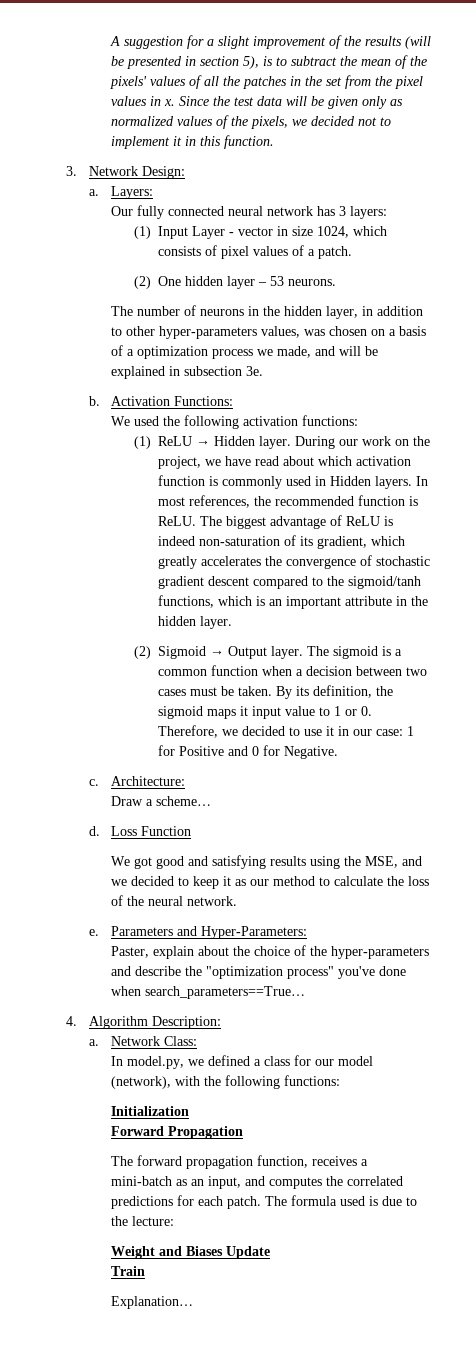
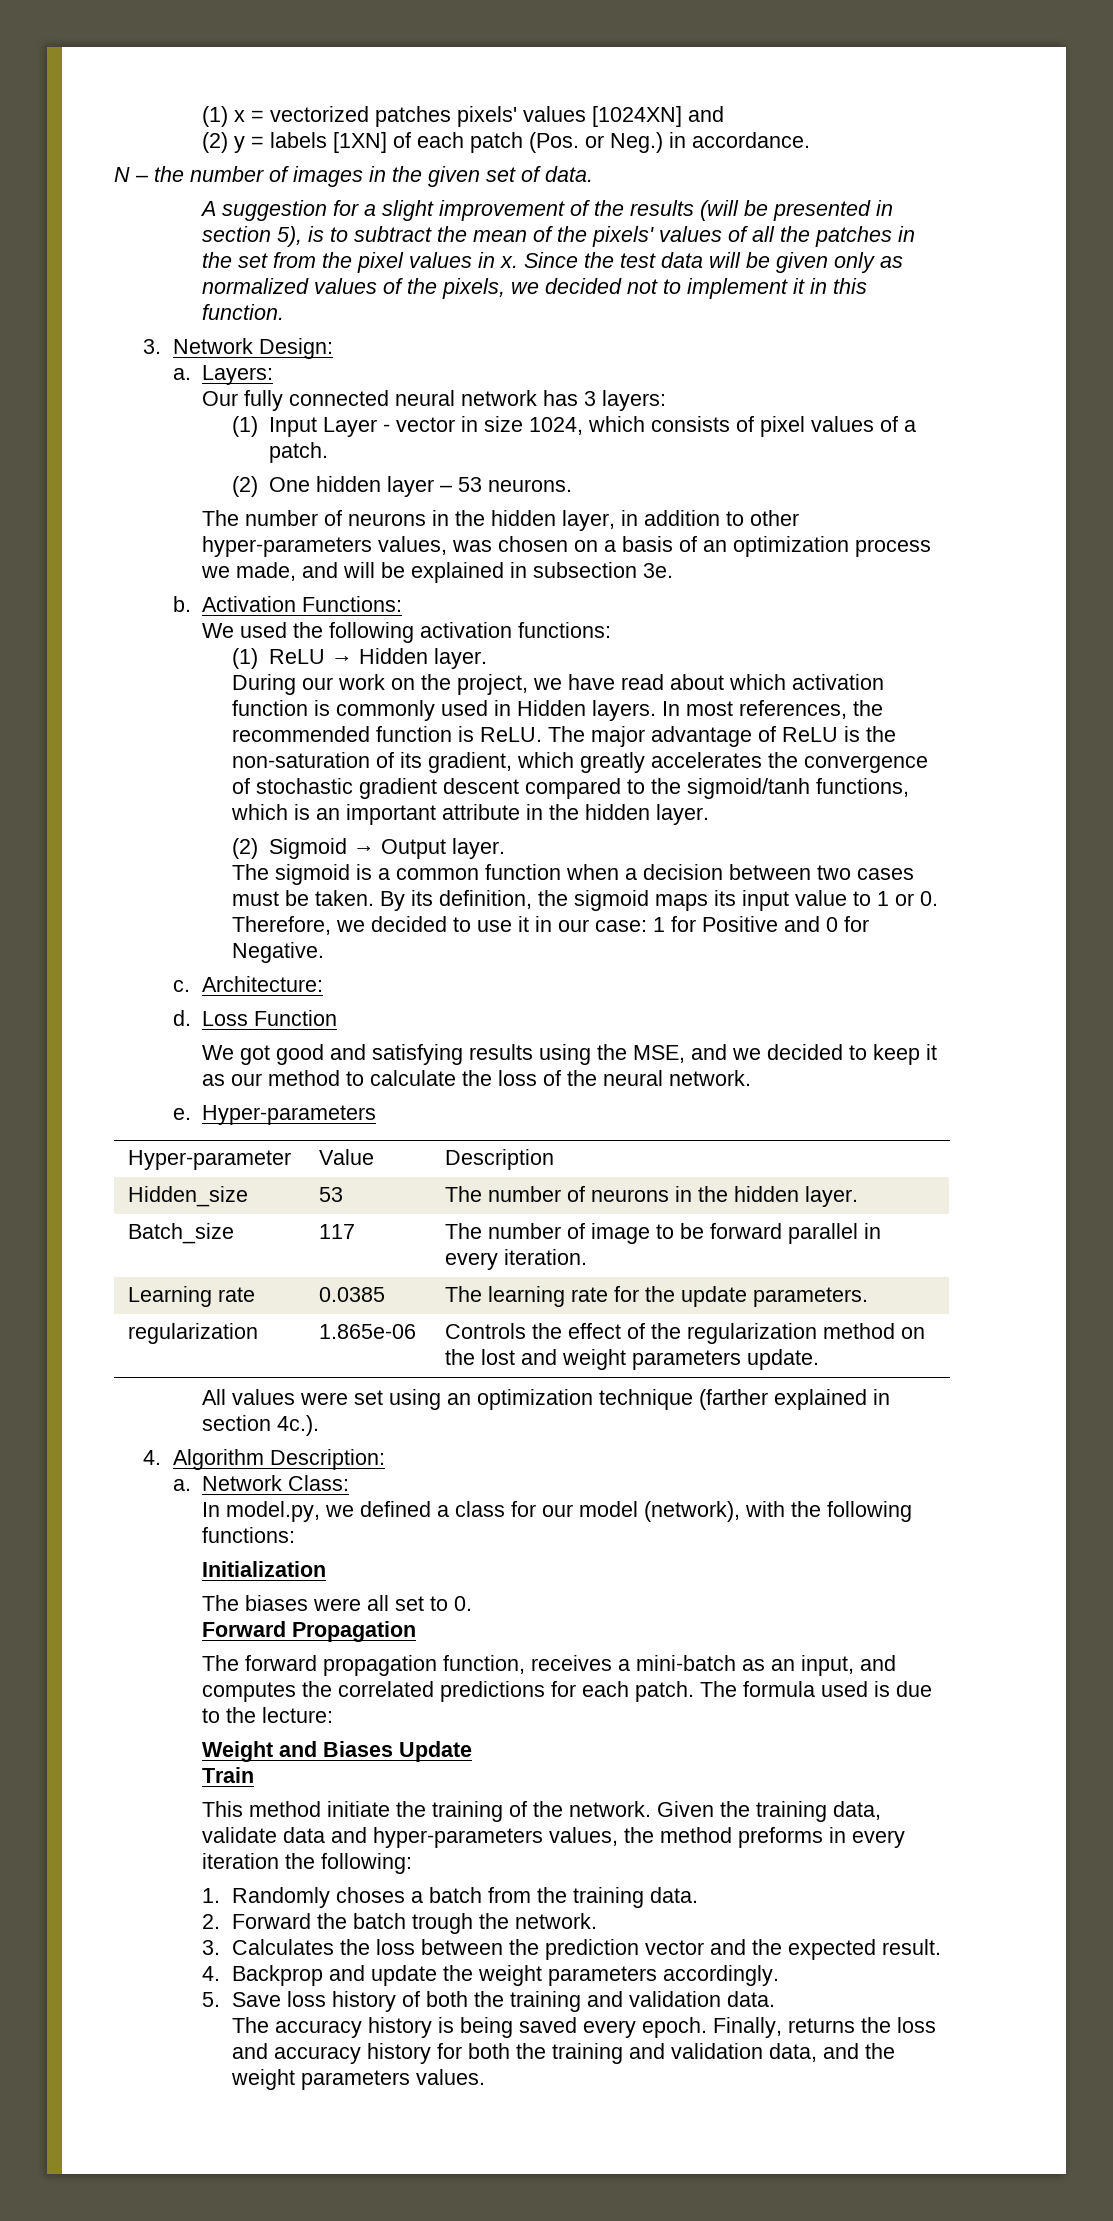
+ (1) x = vectorized patches pixels' values [1024XN] and
+ (2) y = labels [1XN] of each patch (Pos. or Neg.) in accordance.
+ N – the number of images in the given set of data.
- The number of neurons in the hidden layer, in addition to other hyper-parameters values, was chosen on a basis of a optimization process we made, and will be explained in subsection 3e.
+ The number of neurons in the hidden layer, in addition to other hyper-parameters values, was chosen on a basis of an optimization process we made, and will be explained in subsection 3e.
- (1) ReLU → Hidden layer. During our work on the project, we have read about which activation function is commonly used in Hidden layers.
+ (1) ReLU → Hidden layer.
+ During our work on the project, we have read about which activation function is commonly used in Hidden layers.
- The biggest advantage of ReLU is indeed non-saturation of its gradient, which greatly accelerates the convergence of stochastic gradient descent compared to the sigmoid/tanh functions, which is an important attribute in the hidden layer.
+ The major advantage of ReLU is the non-saturation of its gradient, which greatly accelerates the convergence of stochastic gradient descent compared to the sigmoid/tanh functions, which is an important attribute in the hidden layer.
- (2) Sigmoid → Output layer. The sigmoid is a common function when a decision between two cases must be taken.
+ (2) Sigmoid → Output layer.
+ The sigmoid is a common function when a decision between two cases must be taken.
- By its definition, the sigmoid maps it input value to 1 or 0. Therefore, we decided to use it in our case: 1 for Positive and 0 for Negative.
+ By its definition, the sigmoid maps its input value to 1 or 0. Therefore, we decided to use it in our case: 1 for Positive and 0 for Negative.
- Draw a scheme…
- Parameters and Hyper-Parameters:
- Paster, explain about the choice of the hyper-parameters and describe the "optimization process" you've done when search_parameters==True…
+ Hyper-parameters
+ Hyper-parameter | Value | Description
+ Hidden_size | 53 | The number of neurons in the hidden layer.
+ Batch_size | 117 | The number of image to be forward parallel in every iteration.
+ Learning rate | 0.0385 | The learning rate for the update parameters.
+ regularization | 1.865e-06 | Controls the effect of the regularization method on the lost and weight parameters update.
+ All values were set using an optimization technique (farther explained in section 4c.).
+ The biases were all set to 0.
- Explanation…
+ This method initiate the training of the network. Given the training data, validate data and hyper-parameters values, the method preforms in every iteration the following:
+ 1. Randomly choses a batch from the training data.
+ 2. Forward the batch trough the network.
+ 3. Calculates the loss between the prediction vector and the expected result.
+ 4. Backprop and update the weight parameters accordingly.
+ 5. Save loss history of both the training and validation data.
+ The accuracy history is being saved every epoch. Finally, returns the loss and accuracy history for both the training and validation data, and the weight parameters values.

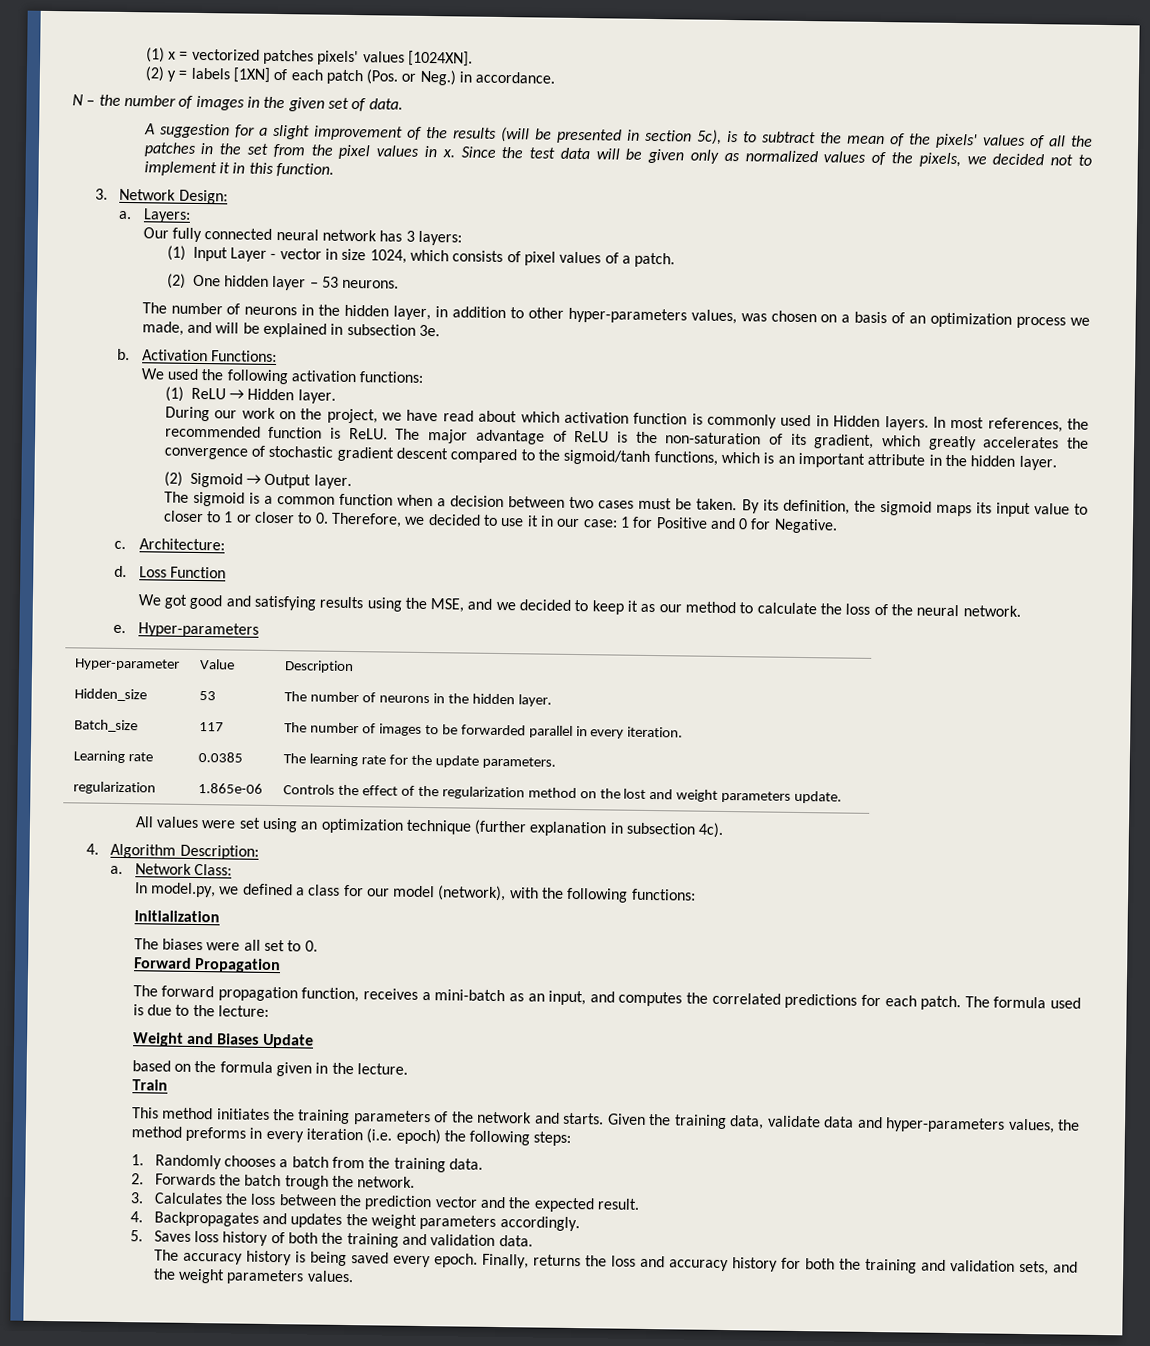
- (1) x = vectorized patches pixels' values [1024XN] and
+ (1) x = vectorized patches pixels' values [1024XN].
- A suggestion for a slight improvement of the results (will be presented in section 5), is to subtract the mean of the pixels' values of all the patches in the set from the pixel values in x.
+ A suggestion for a slight improvement of the results (will be presented in section 5c), is to subtract the mean of the pixels' values of all the patches in the set from the pixel values in x.
- By its definition, the sigmoid maps its input value to 1 or 0. Therefore, we decided to use it in our case: 1 for Positive and 0 for Negative.
+ By its definition, the sigmoid maps its input value to closer to 1 or closer to 0. Therefore, we decided to use it in our case: 1 for Positive and 0 for Negative.
- Batch_size | 117 | The number of image to be forward parallel in every iteration.
+ Batch_size | 117 | The number of images to be forwarded parallel in every iteration.
- All values were set using an optimization technique (farther explained in section 4c.).
+ All values were set using an optimization technique (further explanation in subsection 4c).
+ based on the formula given in the lecture.
- This method initiate the training of the network.
+ This method initiates the training parameters of the network and starts.
- Given the training data, validate data and hyper-parameters values, the method preforms in every iteration the following:
+ Given the training data, validate data and hyper-parameters values, the method preforms in every iteration (i.e. epoch) the following steps:
- 1. Randomly choses a batch from the training data.
+ 1. Randomly chooses a batch from the training data.
- 2. Forward the batch trough the network.
+ 2. Forwards the batch trough the network.
- 4. Backprop and update the weight parameters accordingly.
+ 4. Backpropagates and updates the weight parameters accordingly.
- 5. Save loss history of both the training and validation data.
+ 5. Saves loss history of both the training and validation data.
- Finally, returns the loss and accuracy history for both the training and validation data, and the weight parameters values.
+ Finally, returns the loss and accuracy history for both the training and validation sets, and the weight parameters values.

